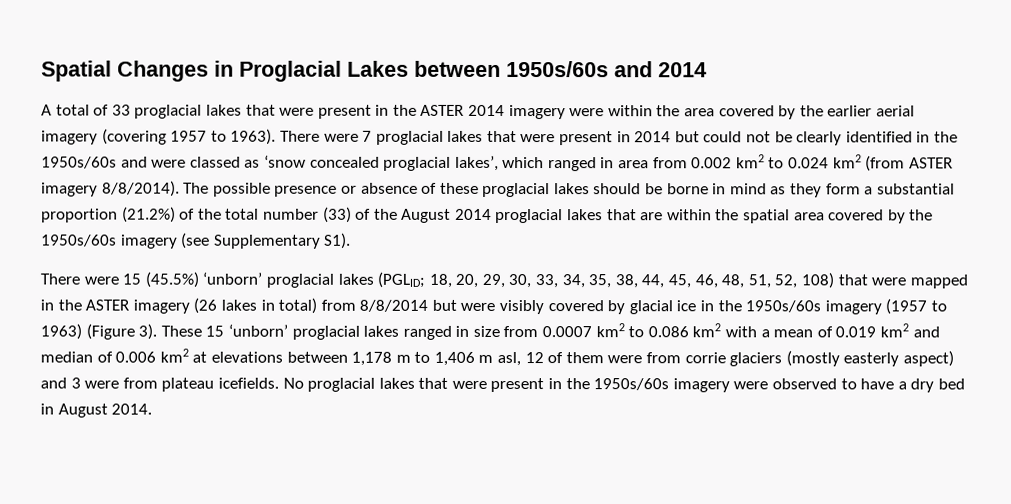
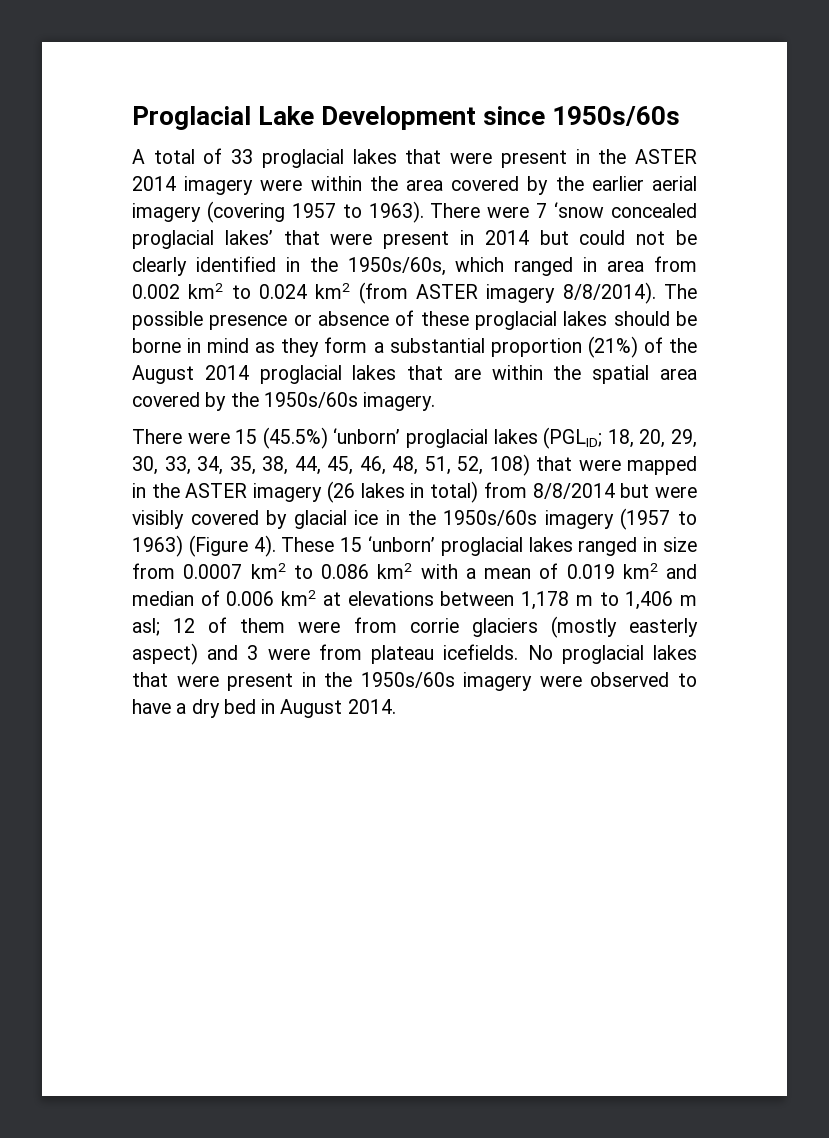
- Spatial Changes in Proglacial Lakes between 1950s/60s and 2014
+ Proglacial Lake Development since 1950s/60s
- There were 7 proglacial lakes that were present in 2014 but could not be clearly identified in the 1950s/60s and were classed as ‘snow concealed proglacial lakes’, which ranged in area from 0.002 km2 to 0.024 km2 (from ASTER imagery 8/8/2014).
+ There were 7 ‘snow concealed proglacial lakes’ that were present in 2014 but could not be clearly identified in the 1950s/60s, which ranged in area from 0.002 km2 to 0.024 km2 (from ASTER imagery 8/8/2014).
- The possible presence or absence of these proglacial lakes should be borne in mind as they form a substantial proportion (21.2%) of the total number (33) of the August 2014 proglacial lakes that are within the spatial area covered by the 1950s/60s imagery (see Supplementary S1).
+ The possible presence or absence of these proglacial lakes should be borne in mind as they form a substantial proportion (21%) of the August 2014 proglacial lakes that are within the spatial area covered by the 1950s/60s imagery.
- There were 15 (45.5%) ‘unborn’ proglacial lakes (PGLID; 18, 20, 29, 30, 33, 34, 35, 38, 44, 45, 46, 48, 51, 52, 108) that were mapped in the ASTER imagery (26 lakes in total) from 8/8/2014 but were visibly covered by glacial ice in the 1950s/60s imagery (1957 to 1963) (Figure 3).
+ There were 15 (45.5%) ‘unborn’ proglacial lakes (PGLID; 18, 20, 29, 30, 33, 34, 35, 38, 44, 45, 46, 48, 51, 52, 108) that were mapped in the ASTER imagery (26 lakes in total) from 8/8/2014 but were visibly covered by glacial ice in the 1950s/60s imagery (1957 to 1963) (Figure 4).
- These 15 ‘unborn’ proglacial lakes ranged in size from 0.0007 km2 to 0.086 km2 with a mean of 0.019 km2 and median of 0.006 km2 at elevations between 1,178 m to 1,406 m asl, 12 of them were from corrie glaciers (mostly easterly aspect) and 3 were from plateau icefields.
+ These 15 ‘unborn’ proglacial lakes ranged in size from 0.0007 km2 to 0.086 km2 with a mean of 0.019 km2 and median of 0.006 km2 at elevations between 1,178 m to 1,406 m asl; 12 of them were from corrie glaciers (mostly easterly aspect) and 3 were from plateau icefields.

